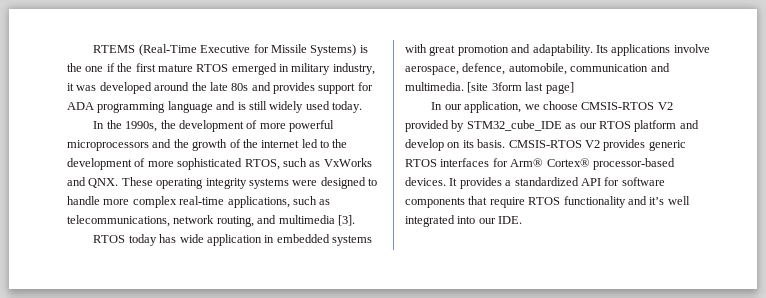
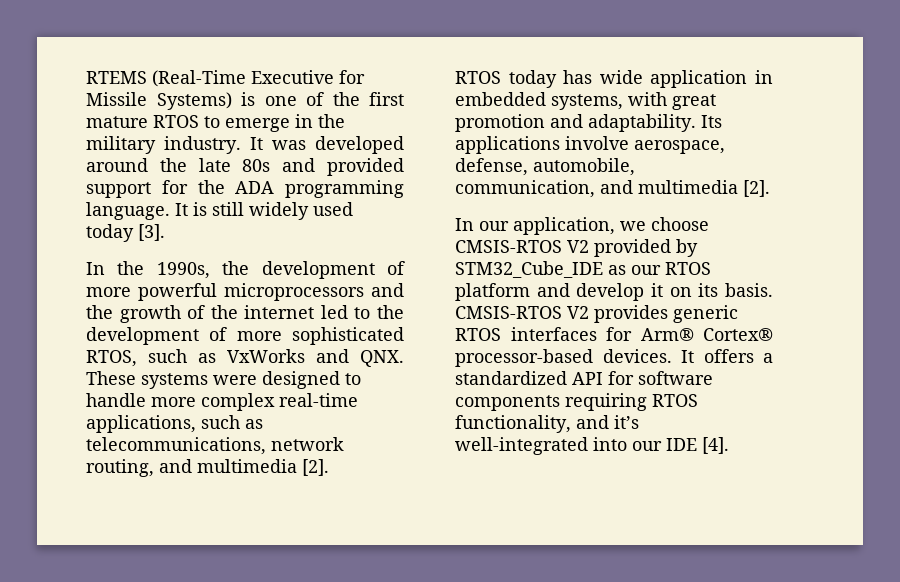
- RTEMS (Real-Time Executive for Missile Systems) is the one if the first mature RTOS emerged in military industry, it was developed around the late 80s and provides support for ADA programming language and is still widely used today.
+ RTEMS (Real-Time Executive for Missile Systems) is one of the first mature RTOS to emerge in the military industry. It was developed around the late 80s and provided support for the ADA programming language. It is still widely used today [3].
- In the 1990s, the development of more powerful microprocessors and the growth of the internet led to the development of more sophisticated RTOS, such as VxWorks and QNX. These operating integrity systems were designed to handle more complex real-time applications, such as telecommunications, network routing, and multimedia [3].
+ In the 1990s, the development of more powerful microprocessors and the growth of the internet led to the development of more sophisticated RTOS, such as VxWorks and QNX. These systems were designed to handle more complex real-time applications, such as telecommunications, network routing, and multimedia [2].
- RTOS today has wide application in embedded systems with great promotion and adaptability.
+ RTOS today has wide application in embedded systems, with great promotion and adaptability.
- Its applications involve aerospace, defence, automobile, communication and multimedia. [site 3form last page]
+ Its applications involve aerospace, defense, automobile, communication, and multimedia [2].
- In our application, we choose CMSIS-RTOS V2 provided by STM32_cube_IDE as our RTOS platform and develop on its basis.
+ In our application, we choose CMSIS-RTOS V2 provided by STM32_Cube_IDE as our RTOS platform and develop it on its basis.
- It provides a standardized API for software components that require RTOS functionality and it’s well integrated into our IDE.
+ It offers a standardized API for software components requiring RTOS functionality, and it’s well-integrated into our IDE [4].

